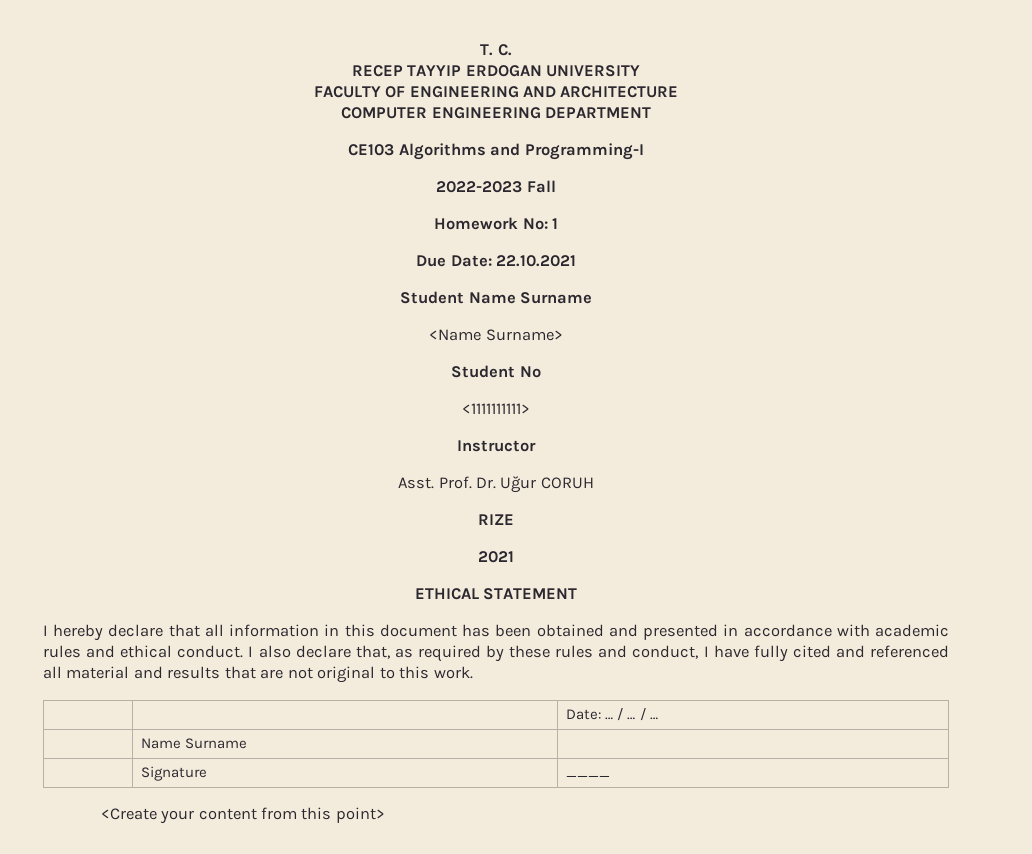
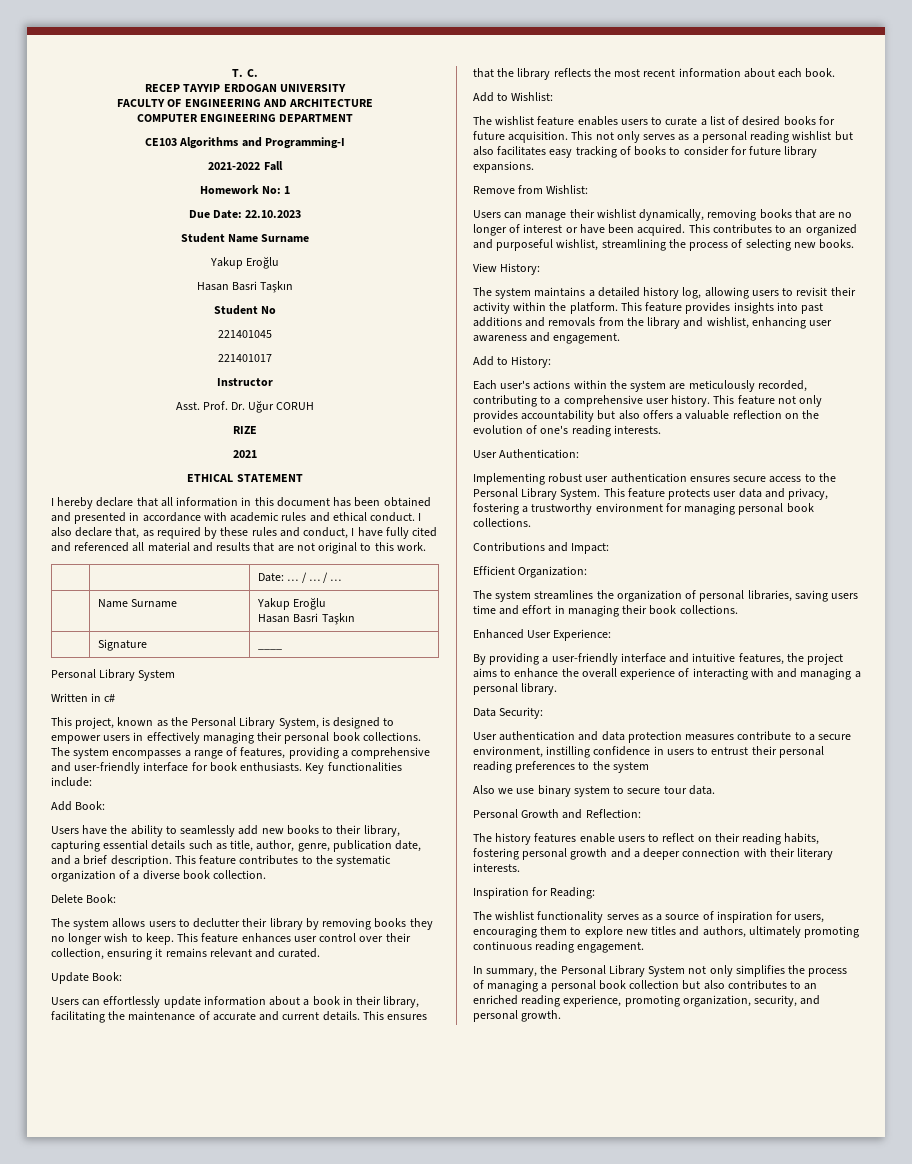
- 2022-2023 Fall
+ 2021-2022 Fall
- Due Date: 22.10.2021
+ Due Date: 22.10.2023
  Student Name Surname
- <Name Surname>
+ Yakup Eroğlu
+ Hasan Basri Taşkın
- <1111111111>
+ 221401045
+ 221401017
- | Name Surname |
+ | Name Surname | Yakup Eroğlu
+ Hasan Basri Taşkın
  | Signature | ____
- <Create your content from this point>
+ Personal Library System
+ Written in c#
+ This project, known as the Personal Library System, is designed to empower users in effectively managing their personal book collections. The system encompasses a range of features, providing a comprehensive and user-friendly interface for book enthusiasts. Key functionalities include:
+ Add Book:
+ Users have the ability to seamlessly add new books to their library, capturing essential details such as title, author, genre, publication date, and a brief description. This feature contributes to the systematic organization of a diverse book collection.
+ Delete Book:
+ The system allows users to declutter their library by removing books they no longer wish to keep. This feature enhances user control over their collection, ensuring it remains relevant and curated.
+ Update Book:
+ Users can effortlessly update information about a book in their library, facilitating the maintenance of accurate and current details. This ensures that the library reflects the most recent information about each book.
+ Add to Wishlist:
+ The wishlist feature enables users to curate a list of desired books for future acquisition. This not only serves as a personal reading wishlist but also facilitates easy tracking of books to consider for future library expansions.
+ Remove from Wishlist:
+ Users can manage their wishlist dynamically, removing books that are no longer of interest or have been acquired. This contributes to an organized and purposeful wishlist, streamlining the process of selecting new books.
+ View History:
+ The system maintains a detailed history log, allowing users to revisit their activity within the platform. This feature provides insights into past additions and removals from the library and wishlist, enhancing user awareness and engagement.
+ Add to History:
+ Each user's actions within the system are meticulously recorded, contributing to a comprehensive user history. This feature not only provides accountability but also offers a valuable reflection on the evolution of one's reading interests.
+ User Authentication:
+ Implementing robust user authentication ensures secure access to the Personal Library System. This feature protects user data and privacy, fostering a trustworthy environment for managing personal book collections.
+ Contributions and Impact:
+ Efficient Organization:
+ The system streamlines the organization of personal libraries, saving users time and effort in managing their book collections.
+ Enhanced User Experience:
+ By providing a user-friendly interface and intuitive features, the project aims to enhance the overall experience of interacting with and managing a personal library.
+ Data Security:
+ User authentication and data protection measures contribute to a secure environment, instilling confidence in users to entrust their personal reading preferences to the system
+ Also we use binary system to secure tour data.
+ Personal Growth and Reflection:
+ The history features enable users to reflect on their reading habits, fostering personal growth and a deeper connection with their literary interests.
+ Inspiration for Reading:
+ The wishlist functionality serves as a source of inspiration for users, encouraging them to explore new titles and authors, ultimately promoting continuous reading engagement.
+ In summary, the Personal Library System not only simplifies the process of managing a personal book collection but also contributes to an enriched reading experience, promoting organization, security, and personal growth.

